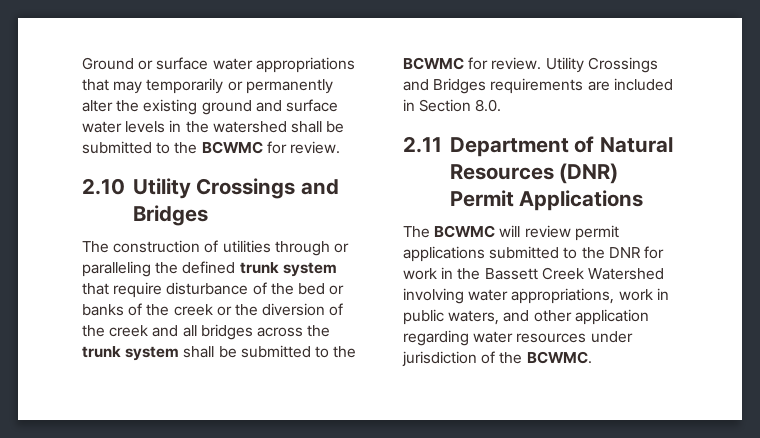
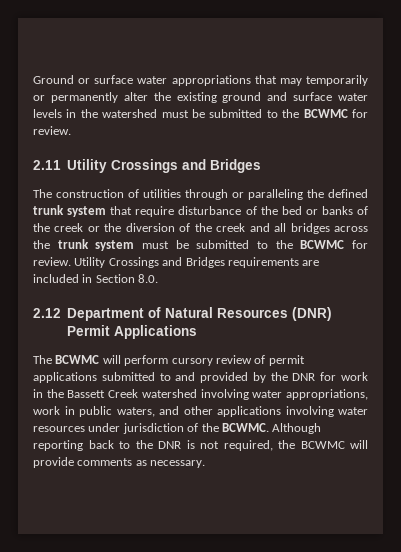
- Ground or surface water appropriations that may temporarily or permanently alter the existing ground and surface water levels in the watershed shall be submitted to the BCWMC for review.
+ Ground or surface water appropriations that may temporarily or permanently alter the existing ground and surface water levels in the watershed must be submitted to the BCWMC for review.
- 2.10 Utility Crossings and Bridges
+ 2.11 Utility Crossings and Bridges
- The construction of utilities through or paralleling the defined trunk system that require disturbance of the bed or banks of the creek or the diversion of the creek and all bridges across the trunk system shall be submitted to the BCWMC for review.
+ The construction of utilities through or paralleling the defined trunk system that require disturbance of the bed or banks of the creek or the diversion of the creek and all bridges across the trunk system must be submitted to the BCWMC for review.
- 2.11 Department of Natural Resources (DNR) Permit Applications
+ 2.12 Department of Natural Resources (DNR) Permit Applications
- The BCWMC will review permit applications submitted to the DNR for work in the Bassett Creek Watershed involving water appropriations, work in public waters, and other application regarding water resources under jurisdiction of the BCWMC.
+ The BCWMC will perform cursory review of permit applications submitted to and provided by the DNR for work in the Bassett Creek watershed involving water appropriations, work in public waters, and other applications involving water resources under jurisdiction of the BCWMC.
+ Although reporting back to the DNR is not required, the BCWMC will provide comments as necessary.

